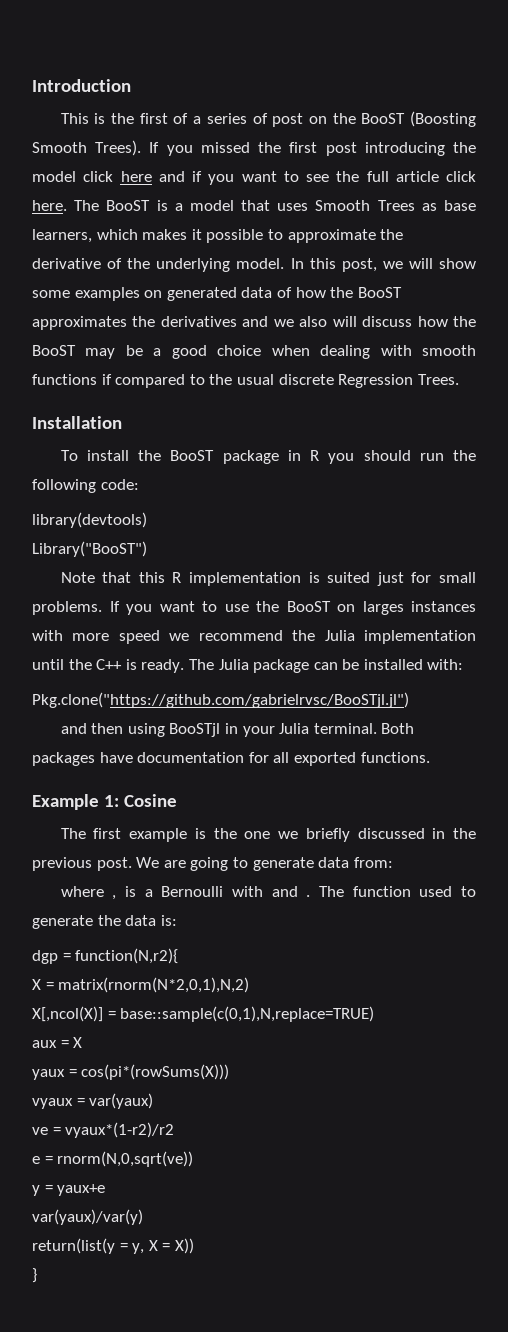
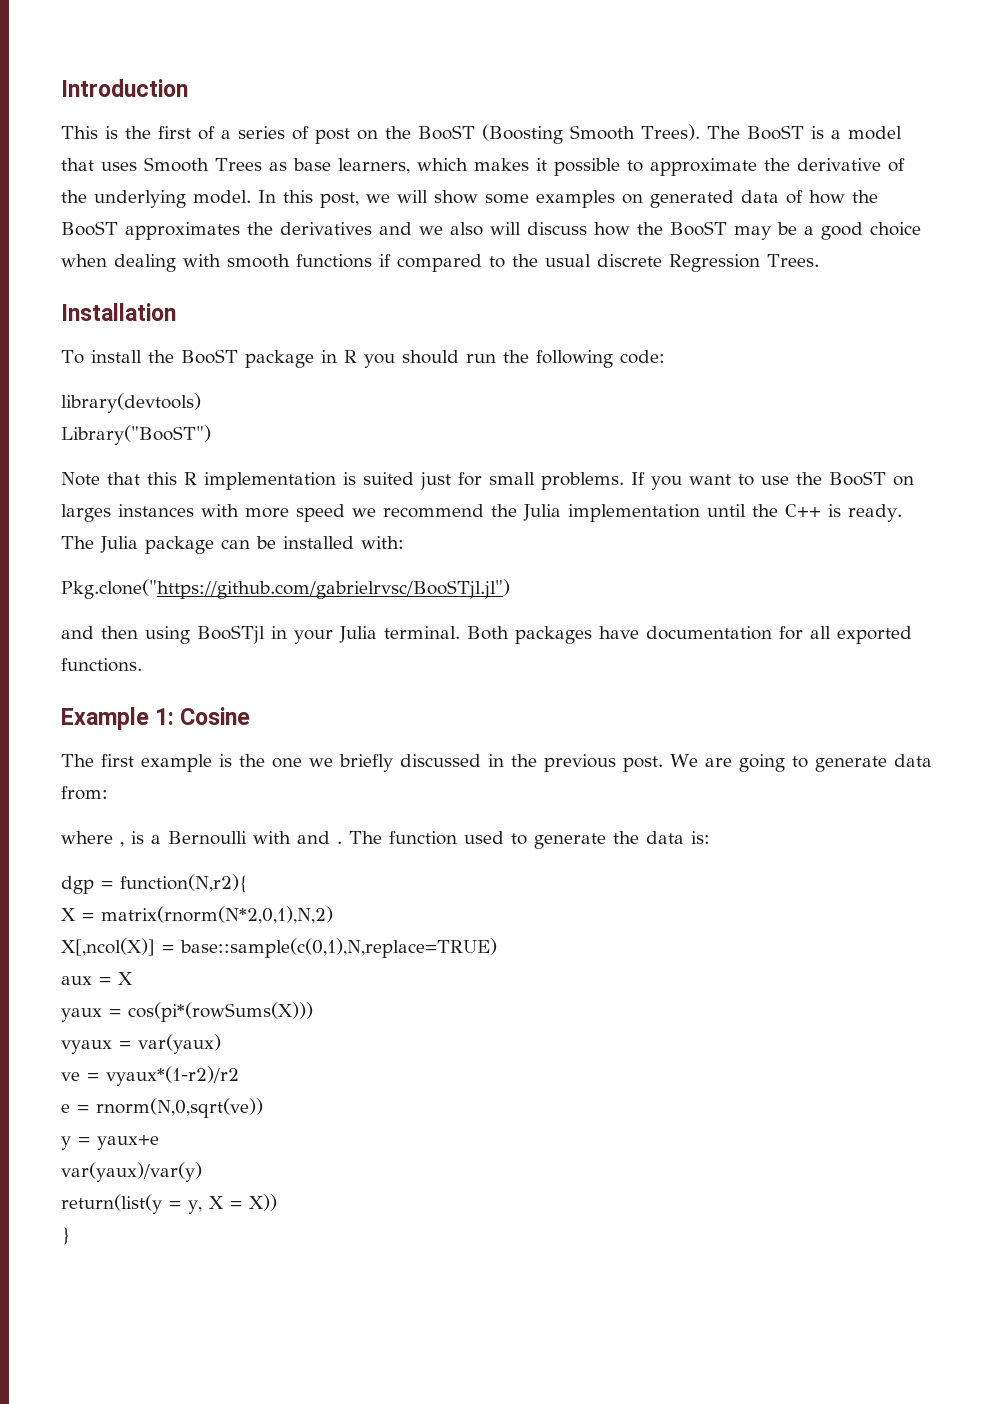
- If you missed the first post introducing the model click here and if you want to see the full article click here.

